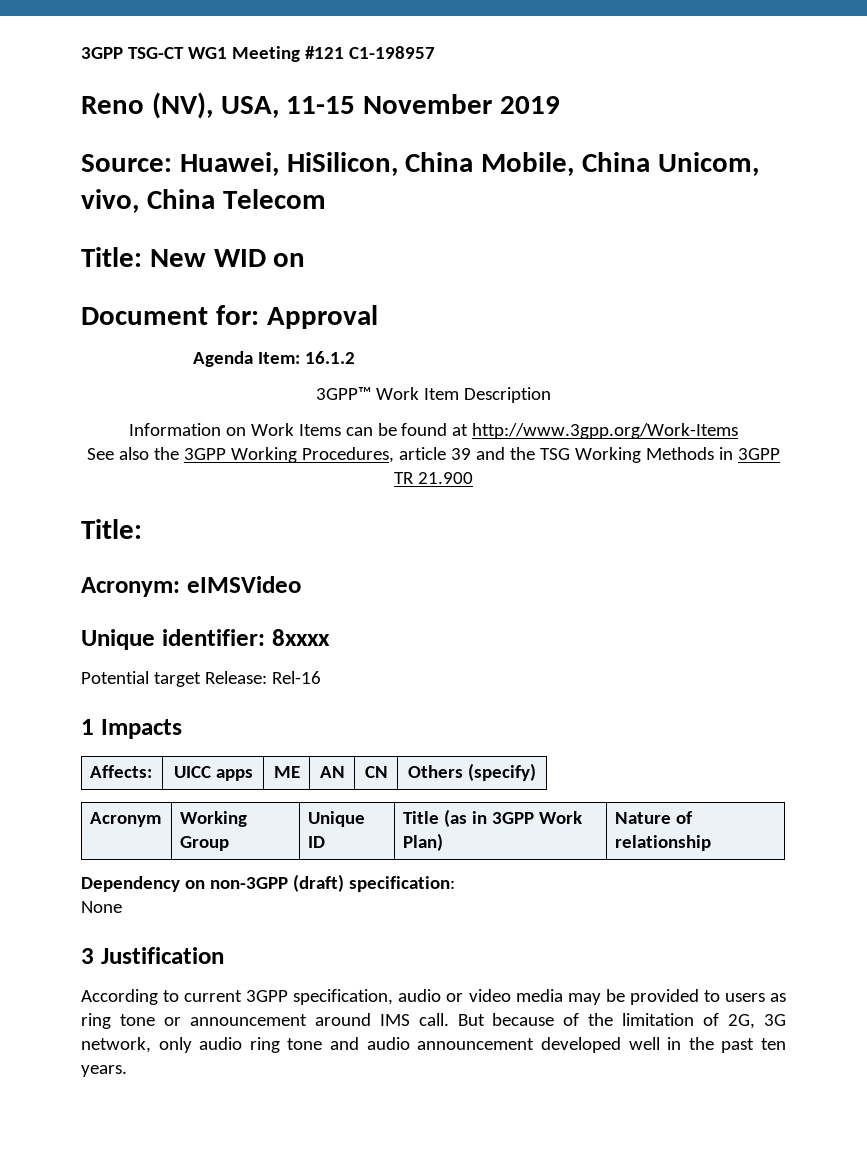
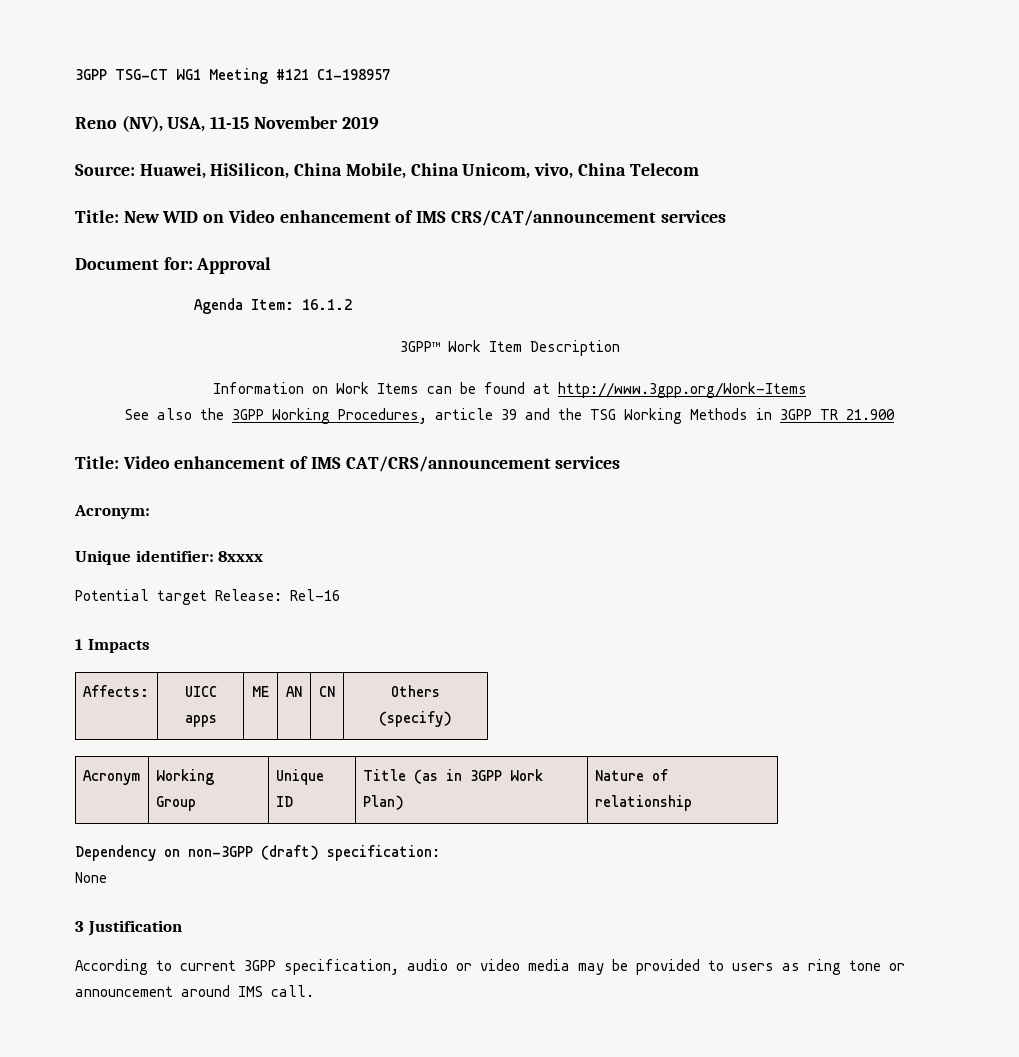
- Title: New WID on
+ Title: New WID on Video enhancement of IMS CRS/CAT/announcement services
  See also the 3GPP Working Procedures, article 39 and the TSG Working Methods in 3GPP TR 21.900
- Title:
+ Title: Video enhancement of IMS CAT/CRS/announcement services
- Acronym: eIMSVideo
+ Acronym:
- But because of the limitation of 2G, 3G network, only audio ring tone and audio announcement developed well in the past ten years.

